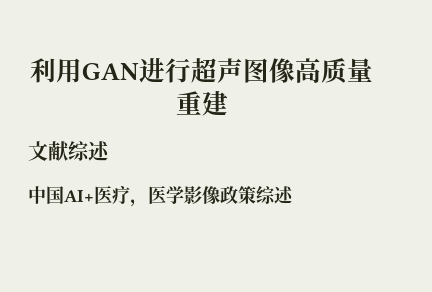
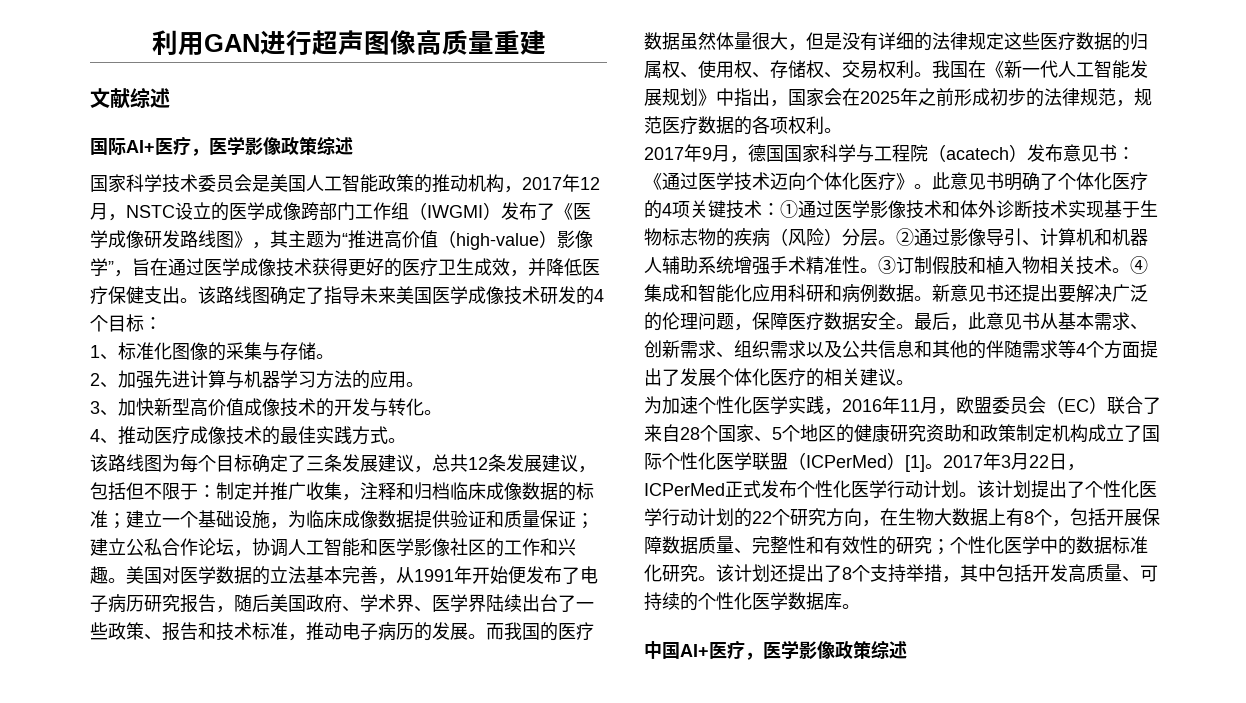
+ 国际AI+医疗，医学影像政策综述
+ 国家科学技术委员会是美国人工智能政策的推动机构，2017年12月，NSTC设立的医学成像跨部门工作组（IWGMI）发布了《医学成像研发路线图》，其主题为“推进高价值（high-value）影像学”，旨在通过医学成像技术获得更好的医疗卫生成效，并降低医疗保健支出。该路线图确定了指导未来美国医学成像技术研发的4个目标：
+ 1、标准化图像的采集与存储。
+ 2、加强先进计算与机器学习方法的应用。
+ 3、加快新型高价值成像技术的开发与转化。
+ 4、推动医疗成像技术的最佳实践方式。
+ 该路线图为每个目标确定了三条发展建议，总共12条发展建议，包括但不限于：制定并推广收集，注释和归档临床成像数据的标准；建立一个基础设施，为临床成像数据提供验证和质量保证；建立公私合作论坛，协调人工智能和医学影像社区的工作和兴趣。美国对医学数据的立法基本完善，从1991年开始便发布了电子病历研究报告，随后美国政府、学术界、医学界陆续出台了一些政策、报告和技术标准，推动电子病历的发展。而我国的医疗数据虽然体量很大，但是没有详细的法律规定这些医疗数据的归属权、使用权、存储权、交易权利。我国在《新一代人工智能发展规划》中指出，国家会在2025年之前形成初步的法律规范，规范医疗数据的各项权利。
+ 2017年9月，德国国家科学与工程院（acatech）发布意见书：《通过医学技术迈向个体化医疗》。此意见书明确了个体化医疗的4项关键技术：①通过医学影像技术和体外诊断技术实现基于生物标志物的疾病（风险）分层。②通过影像导引、计算机和机器人辅助系统增强手术精准性。③订制假肢和植入物相关技术。④集成和智能化应用科研和病例数据。新意见书还提出要解决广泛的伦理问题，保障医疗数据安全。最后，此意见书从基本需求、创新需求、组织需求以及公共信息和其他的伴随需求等4个方面提出了发展个体化医疗的相关建议。
+ 为加速个性化医学实践，2016年11月，欧盟委员会（EC）联合了来自28个国家、5个地区的健康研究资助和政策制定机构成立了国际个性化医学联盟（ICPerMed）[1]。2017年3月22日，ICPerMed正式发布个性化医学行动计划。该计划提出了个性化医学行动计划的22个研究方向，在生物大数据上有8个，包括开展保障数据质量、完整性和有效性的研究；个性化医学中的数据标准化研究。该计划还提出了8个支持举措，其中包括开发高质量、可持续的个性化医学数据库。

